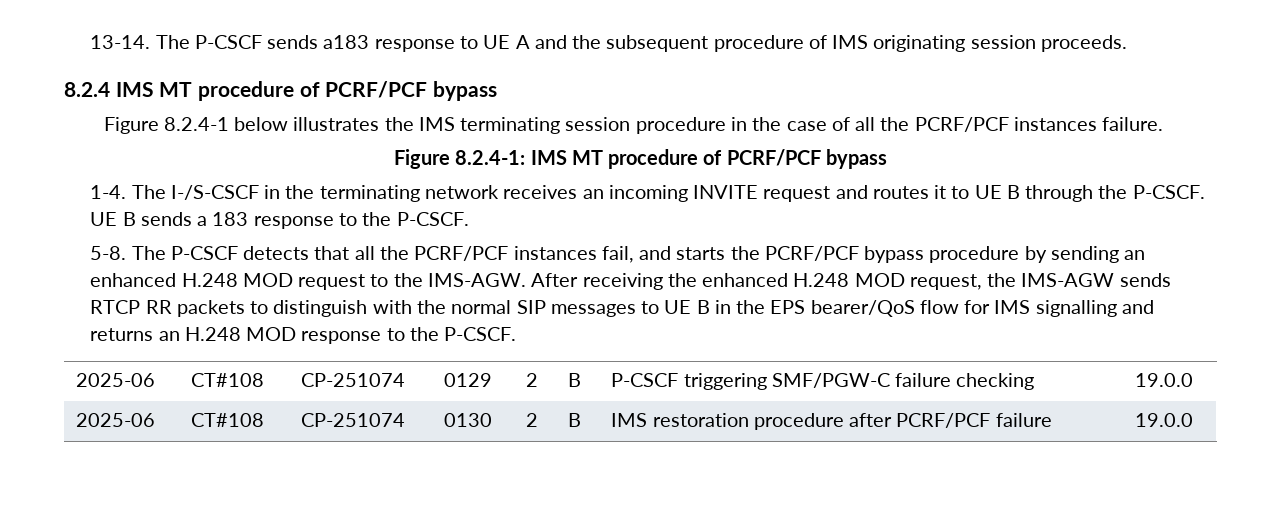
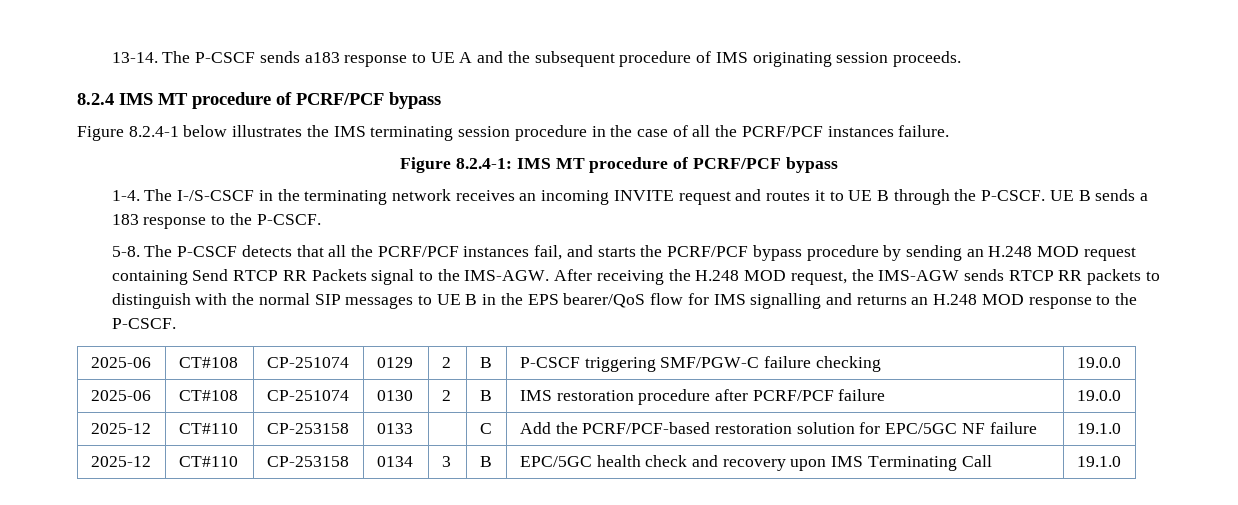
- The P-CSCF detects that all the PCRF/PCF instances fail, and starts the PCRF/PCF bypass procedure by sending an enhanced H.248 MOD request to the IMS-AGW.
+ The P-CSCF detects that all the PCRF/PCF instances fail, and starts the PCRF/PCF bypass procedure by sending an H.248 MOD request containing Send RTCP RR Packets signal to the IMS-AGW.
- After receiving the enhanced H.248 MOD request, the IMS-AGW sends RTCP RR packets to distinguish with the normal SIP messages to UE B in the EPS bearer/QoS flow for IMS signalling and returns an H.248 MOD response to the P-CSCF.
+ After receiving the H.248 MOD request, the IMS-AGW sends RTCP RR packets to distinguish with the normal SIP messages to UE B in the EPS bearer/QoS flow for IMS signalling and returns an H.248 MOD response to the P-CSCF.
+ 2025-12 | CT#110 | CP-253158 | 0133 | | C | Add the PCRF/PCF-based restoration solution for EPC/5GC NF failure | 19.1.0
+ 2025-12 | CT#110 | CP-253158 | 0134 | 3 | B | EPC/5GC health check and recovery upon IMS Terminating Call | 19.1.0

